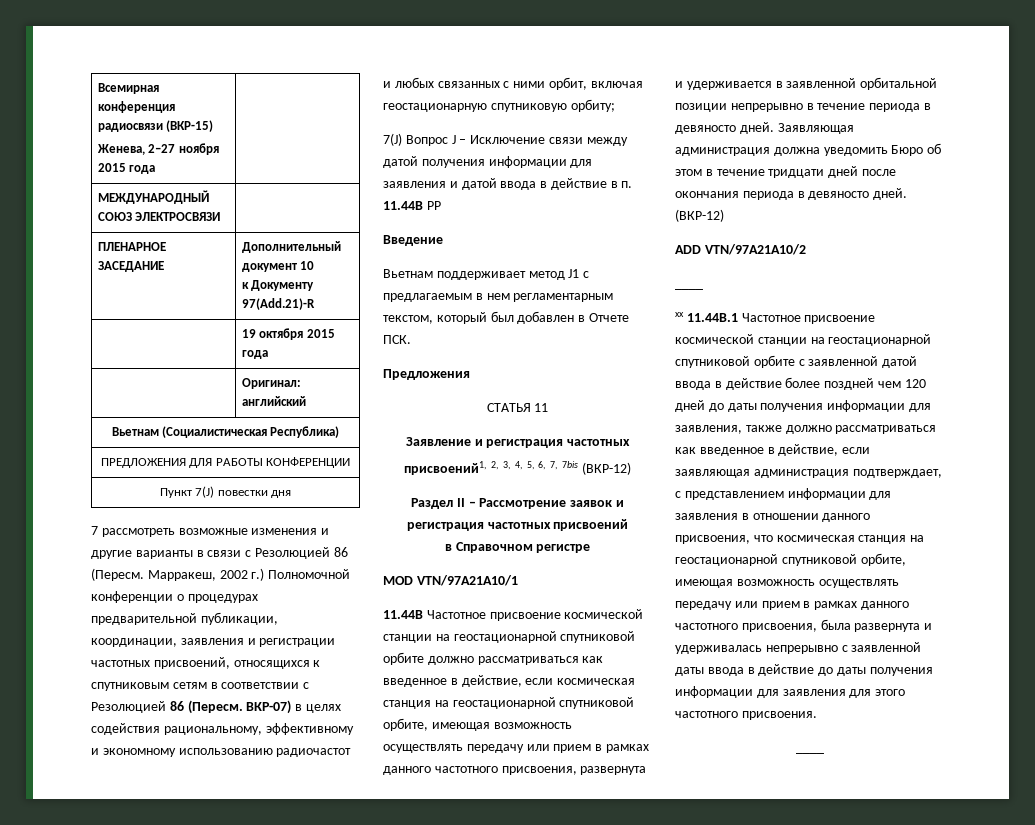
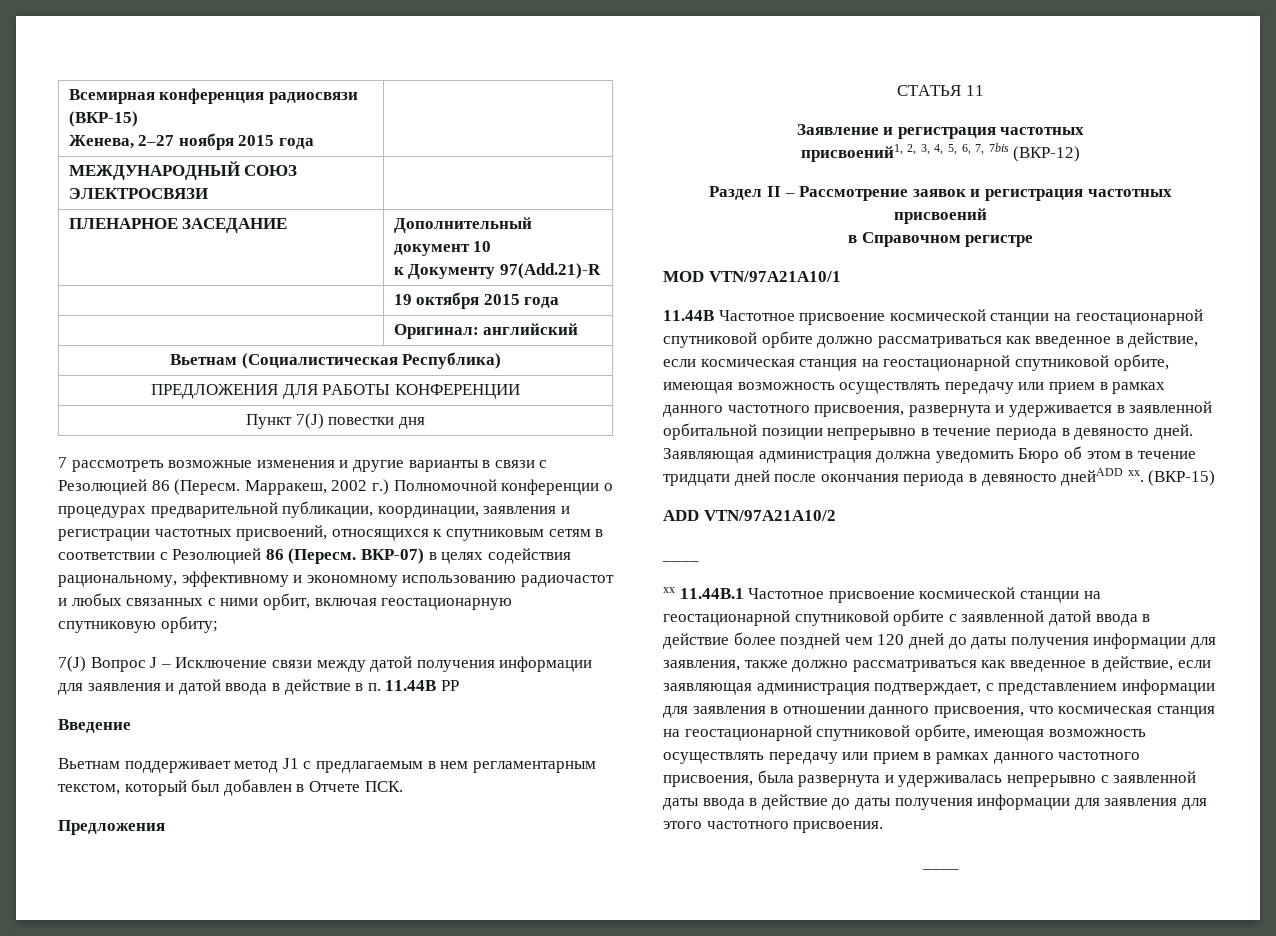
- Заявляющая администрация должна уведомить Бюро об этом в течение тридцати дней после окончания периода в девяносто дней. (ВКР-12)
+ Заявляющая администрация должна уведомить Бюро об этом в течение тридцати дней после окончания периода в девяносто днейADD xx. (ВКР-15)

